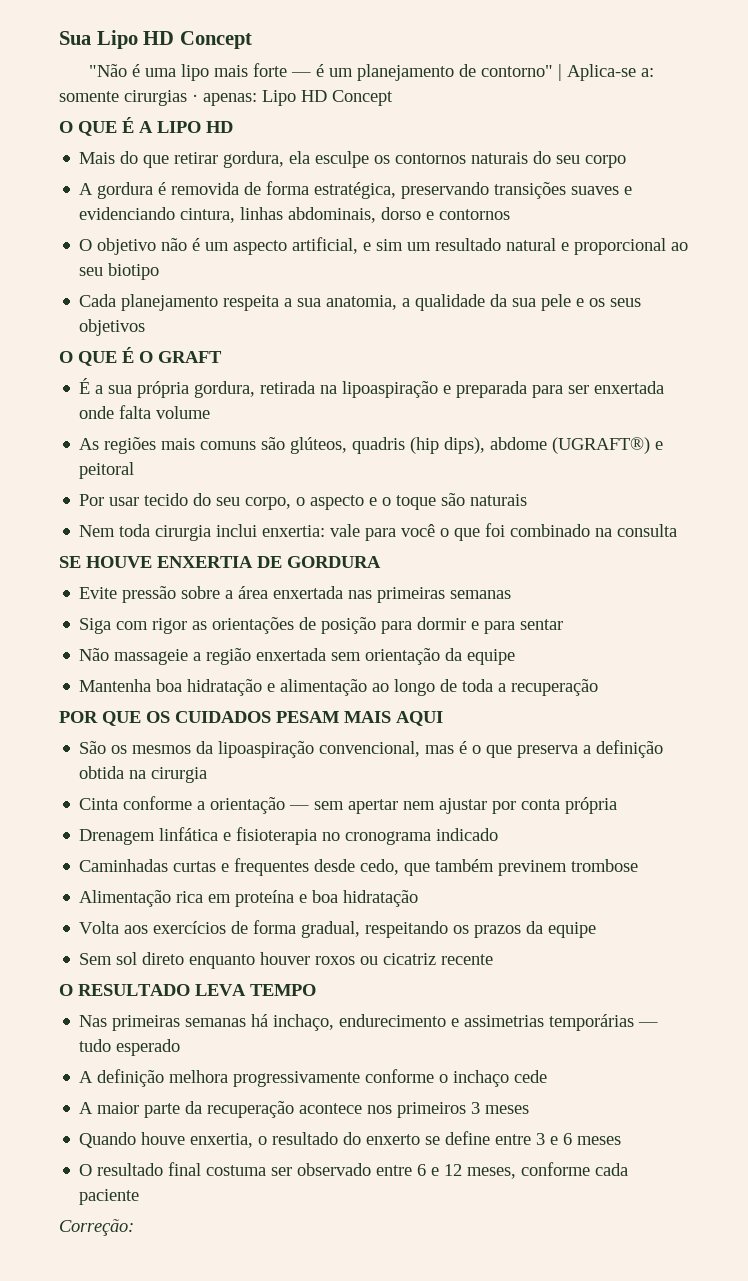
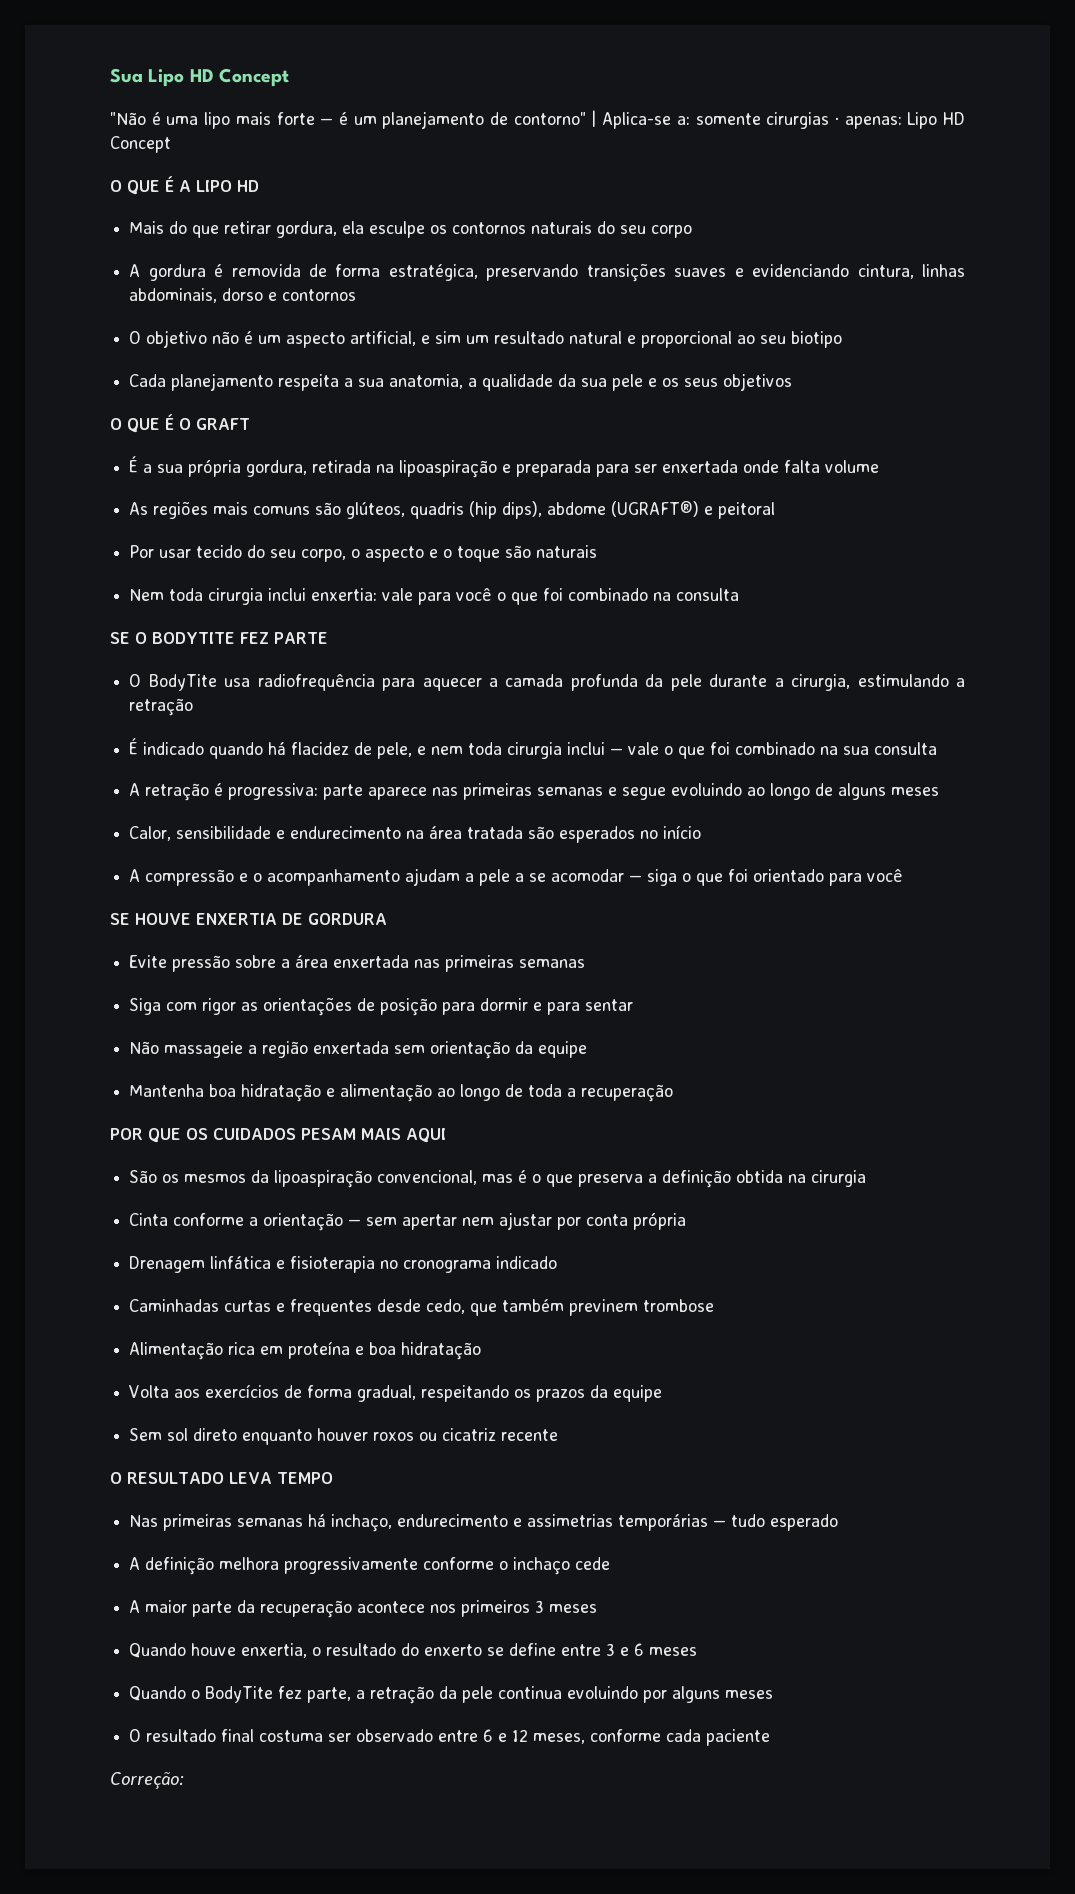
+ SE O BODYTITE FEZ PARTE
+ O BodyTite usa radiofrequência para aquecer a camada profunda da pele durante a cirurgia, estimulando a retração
+ É indicado quando há flacidez de pele, e nem toda cirurgia inclui — vale o que foi combinado na sua consulta
+ A retração é progressiva: parte aparece nas primeiras semanas e segue evoluindo ao longo de alguns meses
+ Calor, sensibilidade e endurecimento na área tratada são esperados no início
+ A compressão e o acompanhamento ajudam a pele a se acomodar — siga o que foi orientado para você
+ Quando o BodyTite fez parte, a retração da pele continua evoluindo por alguns meses

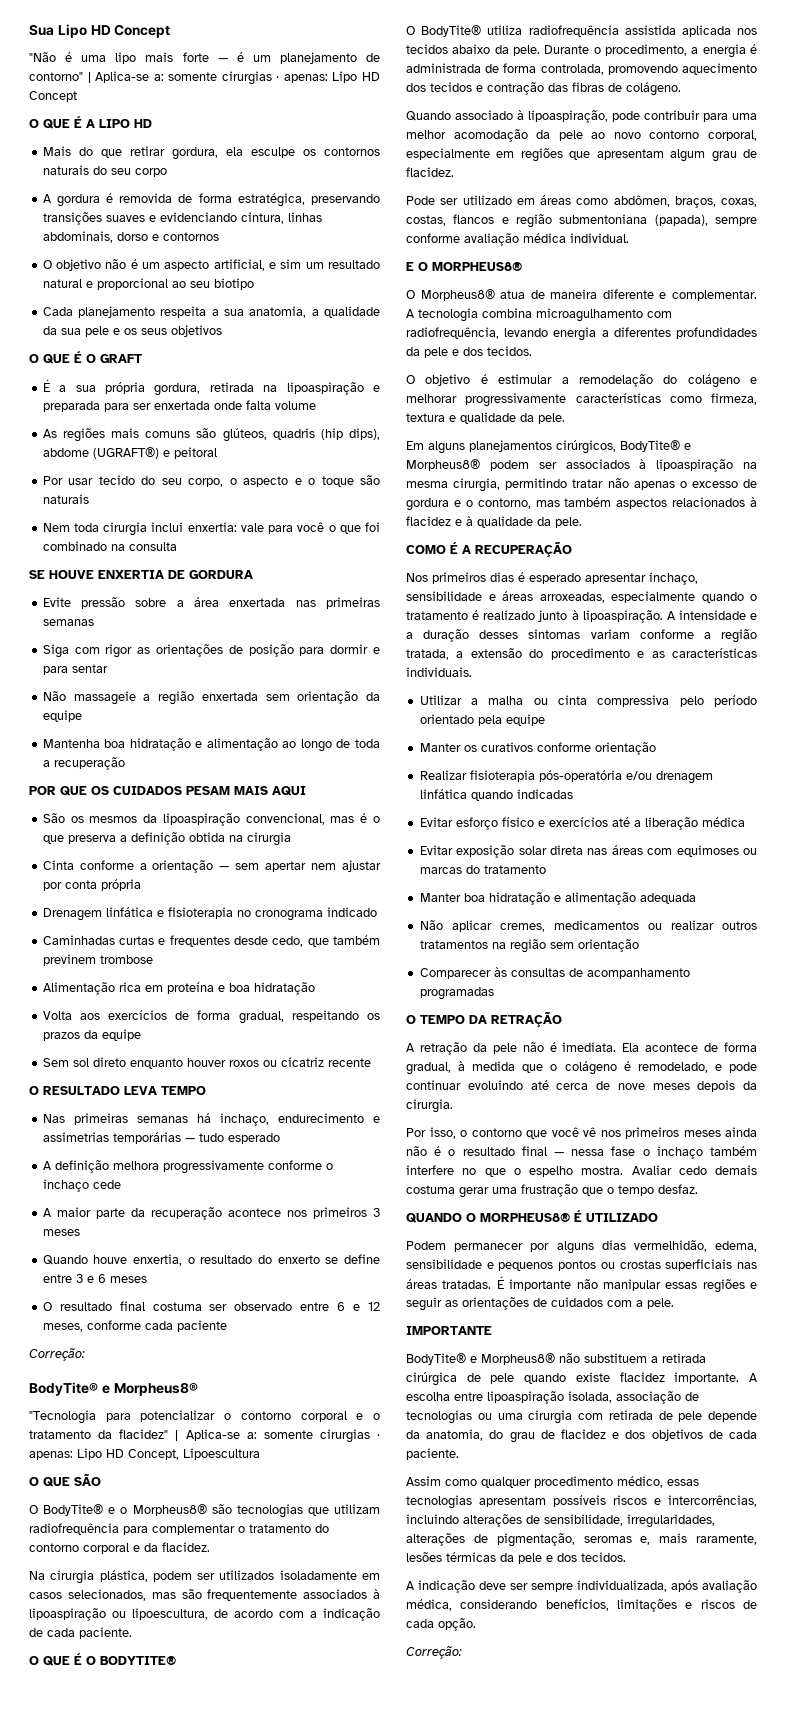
- SE O BODYTITE FEZ PARTE
- O BodyTite usa radiofrequência para aquecer a camada profunda da pele durante a cirurgia, estimulando a retração
- É indicado quando há flacidez de pele, e nem toda cirurgia inclui — vale o que foi combinado na sua consulta
- A retração é progressiva: parte aparece nas primeiras semanas e segue evoluindo ao longo de alguns meses
- Calor, sensibilidade e endurecimento na área tratada são esperados no início
- A compressão e o acompanhamento ajudam a pele a se acomodar — siga o que foi orientado para você
- Quando o BodyTite fez parte, a retração da pele continua evoluindo por alguns meses
  O resultado final costuma ser observado entre 6 e 12 meses, conforme cada paciente
+ Correção:
+ BodyTite® e Morpheus8®
+ "Tecnologia para potencializar o contorno corporal e o tratamento da flacidez" | Aplica-se a: somente cirurgias · apenas: Lipo HD Concept, Lipoescultura
+ O QUE SÃO
+ O BodyTite® e o Morpheus8® são tecnologias que utilizam radiofrequência para complementar o tratamento do contorno corporal e da flacidez.
+ Na cirurgia plástica, podem ser utilizados isoladamente em casos selecionados, mas são frequentemente associados à lipoaspiração ou lipoescultura, de acordo com a indicação de cada paciente.
+ O QUE É O BODYTITE®
+ O BodyTite® utiliza radiofrequência assistida aplicada nos tecidos abaixo da pele. Durante o procedimento, a energia é administrada de forma controlada, promovendo aquecimento dos tecidos e contração das fibras de colágeno.
+ Quando associado à lipoaspiração, pode contribuir para uma melhor acomodação da pele ao novo contorno corporal, especialmente em regiões que apresentam algum grau de flacidez.
+ Pode ser utilizado em áreas como abdômen, braços, coxas, costas, flancos e região submentoniana (papada), sempre conforme avaliação médica individual.
+ E O MORPHEUS8®
+ O Morpheus8® atua de maneira diferente e complementar. A tecnologia combina microagulhamento com radiofrequência, levando energia a diferentes profundidades da pele e dos tecidos.
+ O objetivo é estimular a remodelação do colágeno e melhorar progressivamente características como firmeza, textura e qualidade da pele.
+ Em alguns planejamentos cirúrgicos, BodyTite® e Morpheus8® podem ser associados à lipoaspiração na mesma cirurgia, permitindo tratar não apenas o excesso de gordura e o contorno, mas também aspectos relacionados à flacidez e à qualidade da pele.
+ COMO É A RECUPERAÇÃO
+ Nos primeiros dias é esperado apresentar inchaço, sensibilidade e áreas arroxeadas, especialmente quando o tratamento é realizado junto à lipoaspiração. A intensidade e a duração desses sintomas variam conforme a região tratada, a extensão do procedimento e as características individuais.
+ Utilizar a malha ou cinta compressiva pelo período orientado pela equipe
+ Manter os curativos conforme orientação
+ Realizar fisioterapia pós-operatória e/ou drenagem linfática quando indicadas
+ Evitar esforço físico e exercícios até a liberação médica
+ Evitar exposição solar direta nas áreas com equimoses ou marcas do tratamento
+ Manter boa hidratação e alimentação adequada
+ Não aplicar cremes, medicamentos ou realizar outros tratamentos na região sem orientação
+ Comparecer às consultas de acompanhamento programadas
+ O TEMPO DA RETRAÇÃO
+ A retração da pele não é imediata. Ela acontece de forma gradual, à medida que o colágeno é remodelado, e pode continuar evoluindo até cerca de nove meses depois da cirurgia.
+ Por isso, o contorno que você vê nos primeiros meses ainda não é o resultado final — nessa fase o inchaço também interfere no que o espelho mostra. Avaliar cedo demais costuma gerar uma frustração que o tempo desfaz.
+ QUANDO O MORPHEUS8® É UTILIZADO
+ Podem permanecer por alguns dias vermelhidão, edema, sensibilidade e pequenos pontos ou crostas superficiais nas áreas tratadas. É importante não manipular essas regiões e seguir as orientações de cuidados com a pele.
+ IMPORTANTE
+ BodyTite® e Morpheus8® não substituem a retirada cirúrgica de pele quando existe flacidez importante. A escolha entre lipoaspiração isolada, associação de tecnologias ou uma cirurgia com retirada de pele depende da anatomia, do grau de flacidez e dos objetivos de cada paciente.
+ Assim como qualquer procedimento médico, essas tecnologias apresentam possíveis riscos e intercorrências, incluindo alterações de sensibilidade, irregularidades, alterações de pigmentação, seromas e, mais raramente, lesões térmicas da pele e dos tecidos.
+ A indicação deve ser sempre individualizada, após avaliação médica, considerando benefícios, limitações e riscos de cada opção.

